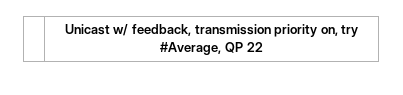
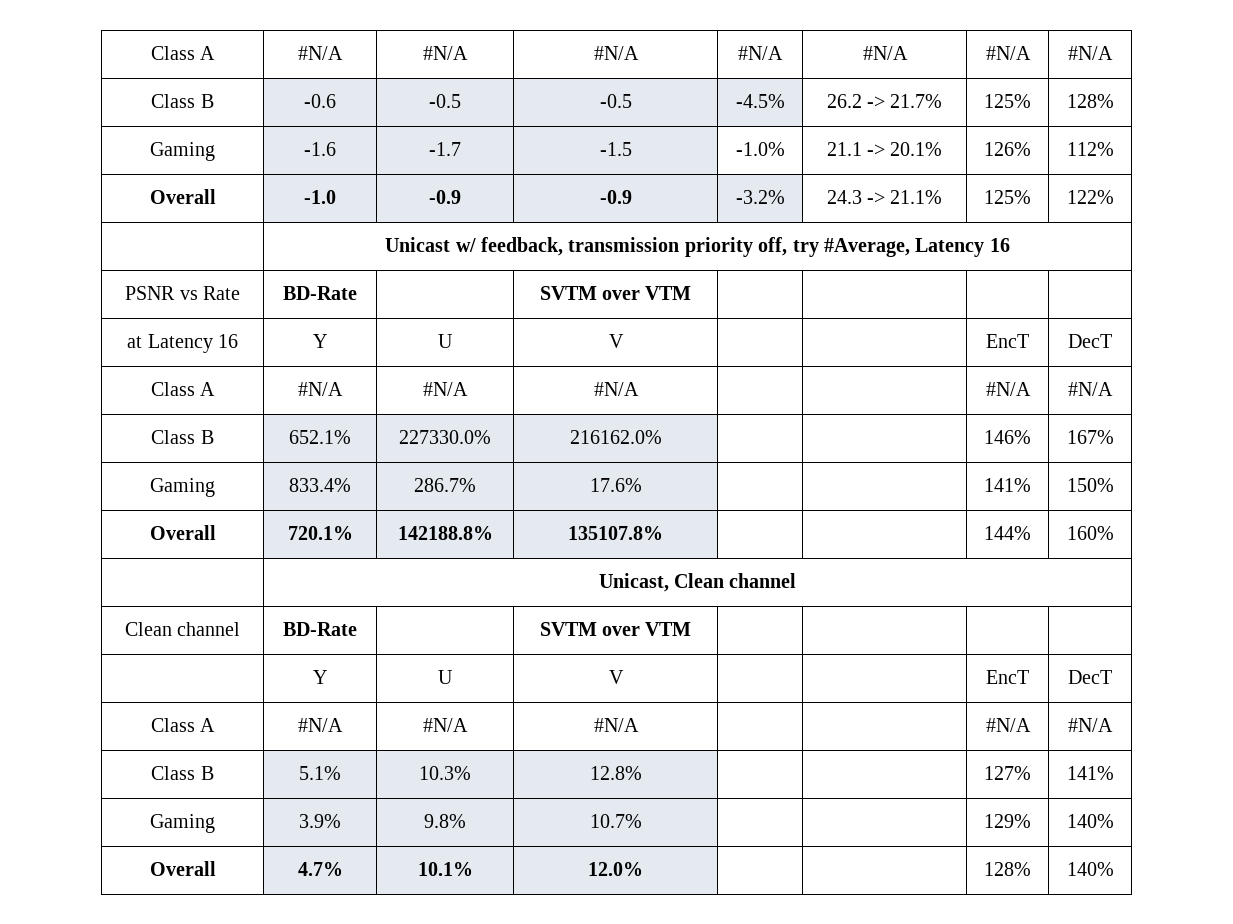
+ Class A | #N/A | #N/A | #N/A | #N/A | #N/A | #N/A | #N/A
+ Class B | -0.6 | -0.5 | -0.5 | -4.5% | 26.2 -> 21.7% | 125% | 128%
+ Gaming | -1.6 | -1.7 | -1.5 | -1.0% | 21.1 -> 20.1% | 126% | 112%
+ Overall | -1.0 | -0.9 | -0.9 | -3.2% | 24.3 -> 21.1% | 125% | 122%
- | Unicast w/ feedback, transmission priority on, try #Average, QP 22
+ | Unicast w/ feedback, transmission priority off, try #Average, Latency 16
+ PSNR vs Rate | BD-Rate | | SVTM over VTM | | | |
+ at Latency 16 | Y | U | V | | | EncT | DecT
+ Class A | #N/A | #N/A | #N/A | | | #N/A | #N/A
+ Class B | 652.1% | 227330.0% | 216162.0% | | | 146% | 167%
+ Gaming | 833.4% | 286.7% | 17.6% | | | 141% | 150%
+ Overall | 720.1% | 142188.8% | 135107.8% | | | 144% | 160%
+ | Unicast, Clean channel
+ Clean channel | BD-Rate | | SVTM over VTM | | | |
+ | Y | U | V | | | EncT | DecT
+ Class A | #N/A | #N/A | #N/A | | | #N/A | #N/A
+ Class B | 5.1% | 10.3% | 12.8% | | | 127% | 141%
+ Gaming | 3.9% | 9.8% | 10.7% | | | 129% | 140%
+ Overall | 4.7% | 10.1% | 12.0% | | | 128% | 140%

